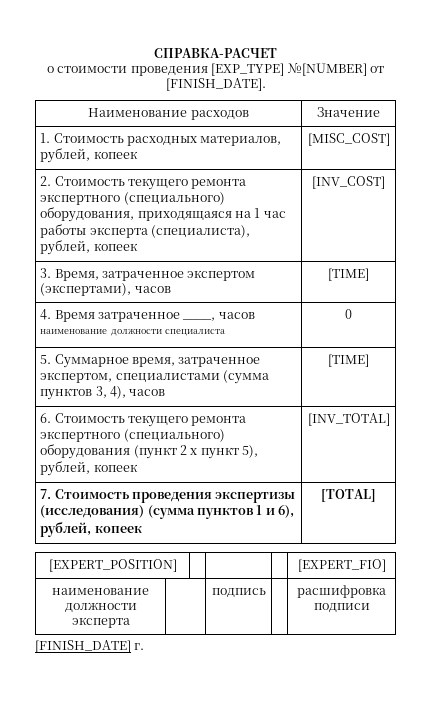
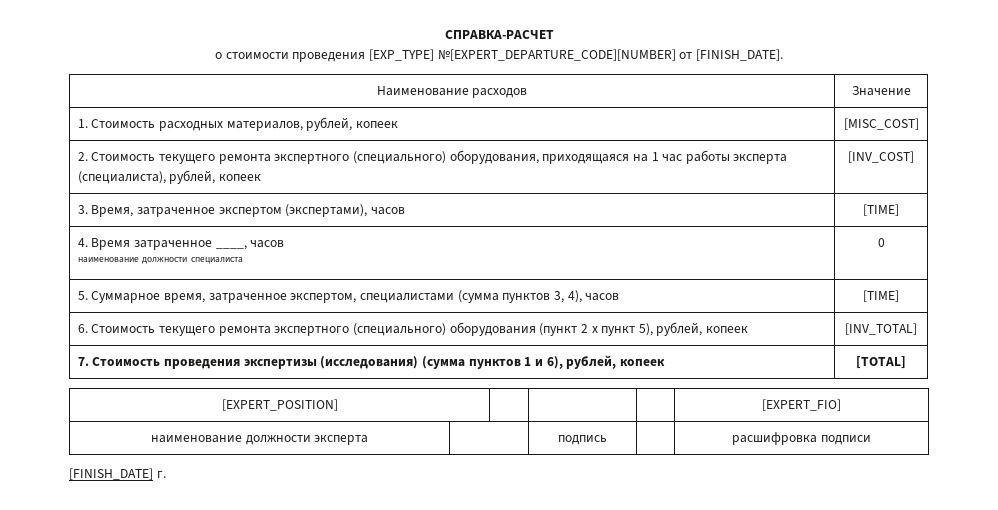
- о стоимости проведения [EXP_TYPE] №[NUMBER] от [FINISH_DATE].
+ о стоимости проведения [EXP_TYPE] №[EXPERT_DEPARTURE_CODE][NUMBER] от [FINISH_DATE].

